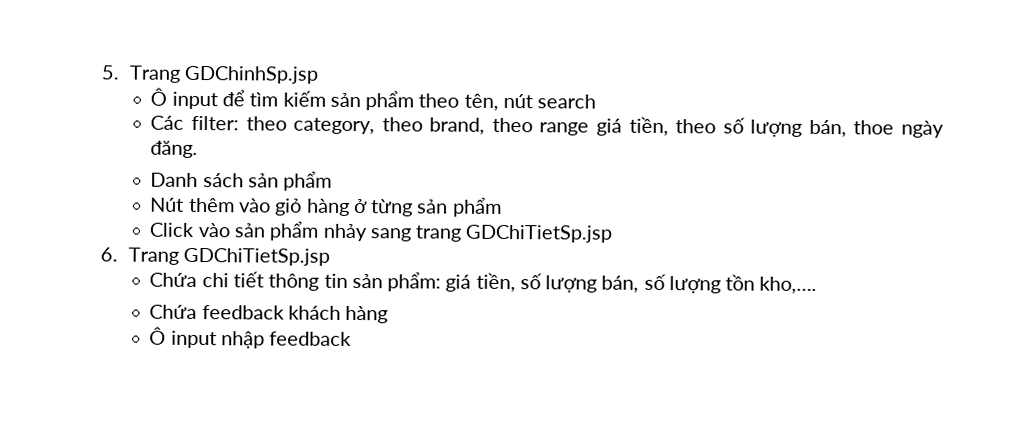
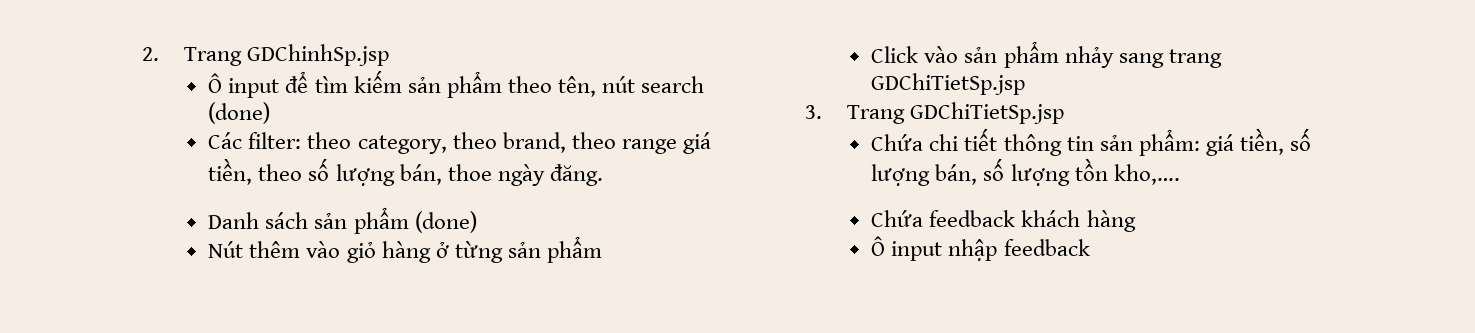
- 5. Trang GDChinhSp.jsp
+ 2. Trang GDChinhSp.jsp
- Ô input để tìm kiếm sản phẩm theo tên, nút search
+ Ô input để tìm kiếm sản phẩm theo tên, nút search (done)
- Danh sách sản phẩm
+ Danh sách sản phẩm (done)
- 6. Trang GDChiTietSp.jsp
+ 3. Trang GDChiTietSp.jsp

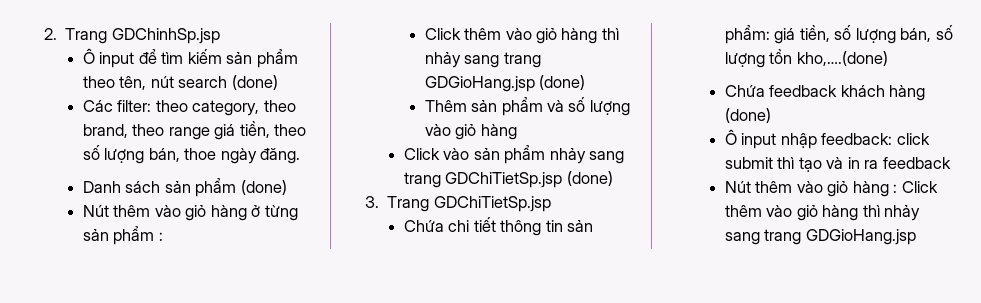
- Nút thêm vào giỏ hàng ở từng sản phẩm
+ Nút thêm vào giỏ hàng ở từng sản phẩm :
+ Click thêm vào giỏ hàng thì nhảy sang trang GDGioHang.jsp (done)
+ Thêm sản phẩm và số lượng vào giỏ hàng
- Click vào sản phẩm nhảy sang trang GDChiTietSp.jsp
+ Click vào sản phẩm nhảy sang trang GDChiTietSp.jsp (done)
- Chứa chi tiết thông tin sản phẩm: giá tiền, số lượng bán, số lượng tồn kho,….
+ Chứa chi tiết thông tin sản phẩm: giá tiền, số lượng bán, số lượng tồn kho,….(done)
- Chứa feedback khách hàng
+ Chứa feedback khách hàng (done)
- Ô input nhập feedback
+ Ô input nhập feedback: click submit thì tạo và in ra feedback
+ Nút thêm vào giỏ hàng : Click thêm vào giỏ hàng thì nhảy sang trang GDGioHang.jsp

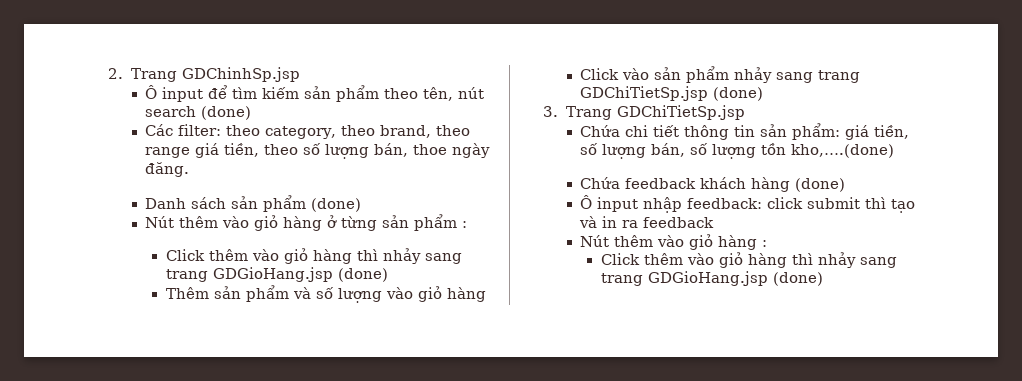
- Nút thêm vào giỏ hàng : Click thêm vào giỏ hàng thì nhảy sang trang GDGioHang.jsp
+ Nút thêm vào giỏ hàng :
+ Click thêm vào giỏ hàng thì nhảy sang trang GDGioHang.jsp (done)

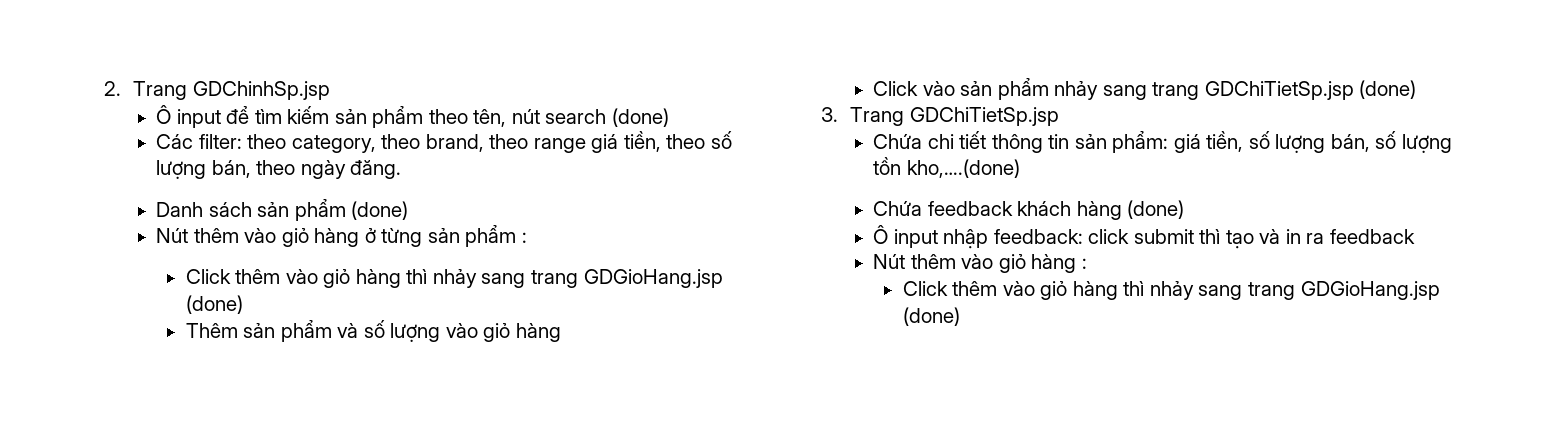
- Các filter: theo category, theo brand, theo range giá tiền, theo số lượng bán, thoe ngày đăng.
+ Các filter: theo category, theo brand, theo range giá tiền, theo số lượng bán, theo ngày đăng.

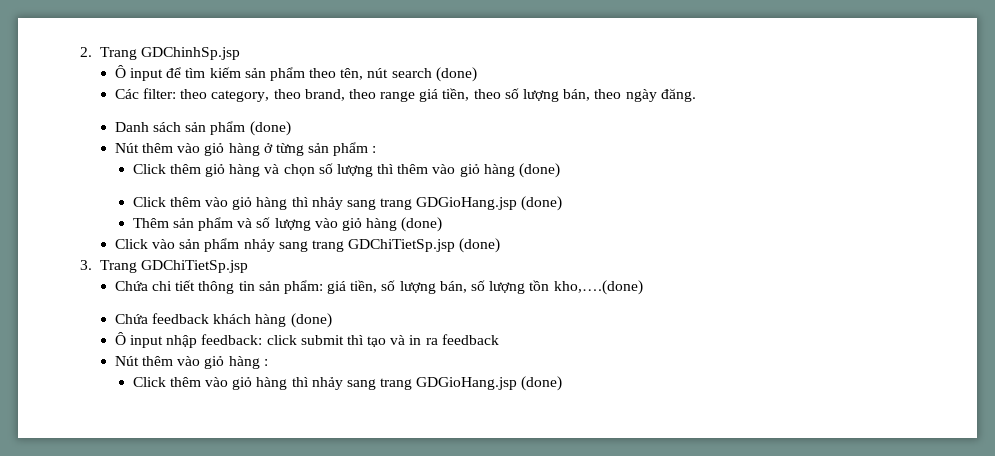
+ Click thêm giỏ hàng và chọn số lượng thì thêm vào giỏ hàng (done)
- Thêm sản phẩm và số lượng vào giỏ hàng
+ Thêm sản phẩm và số lượng vào giỏ hàng (done)

